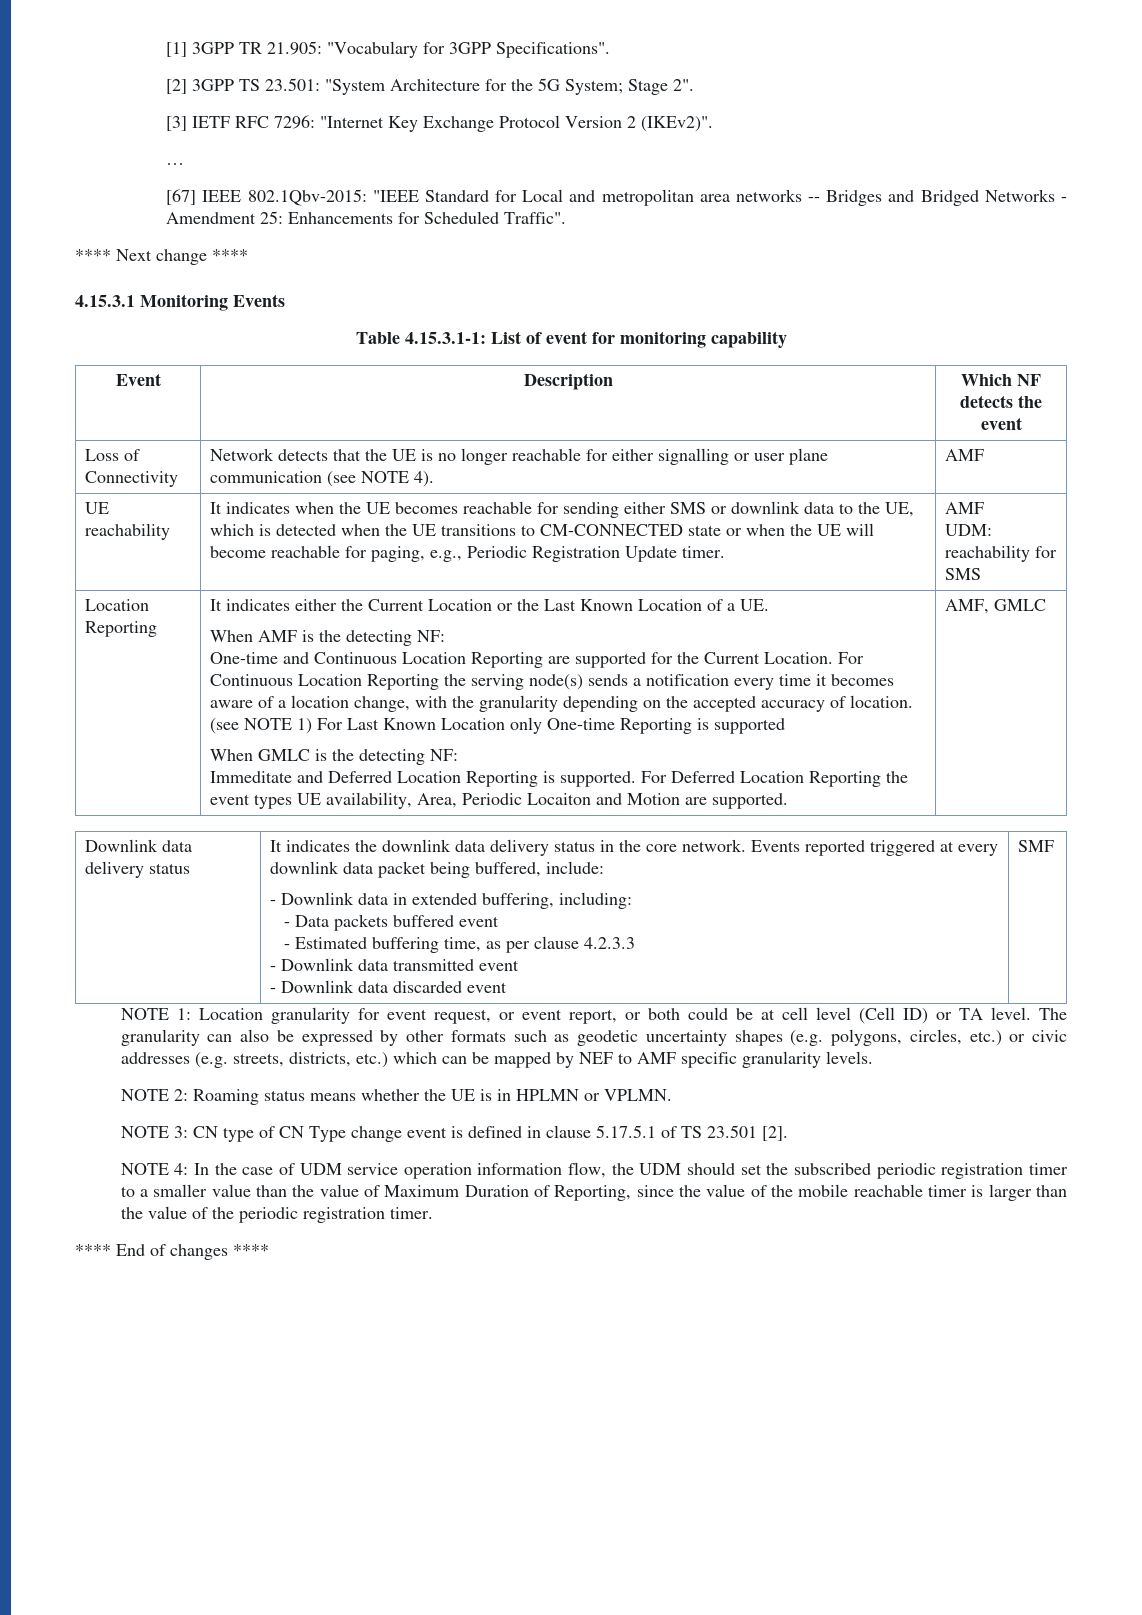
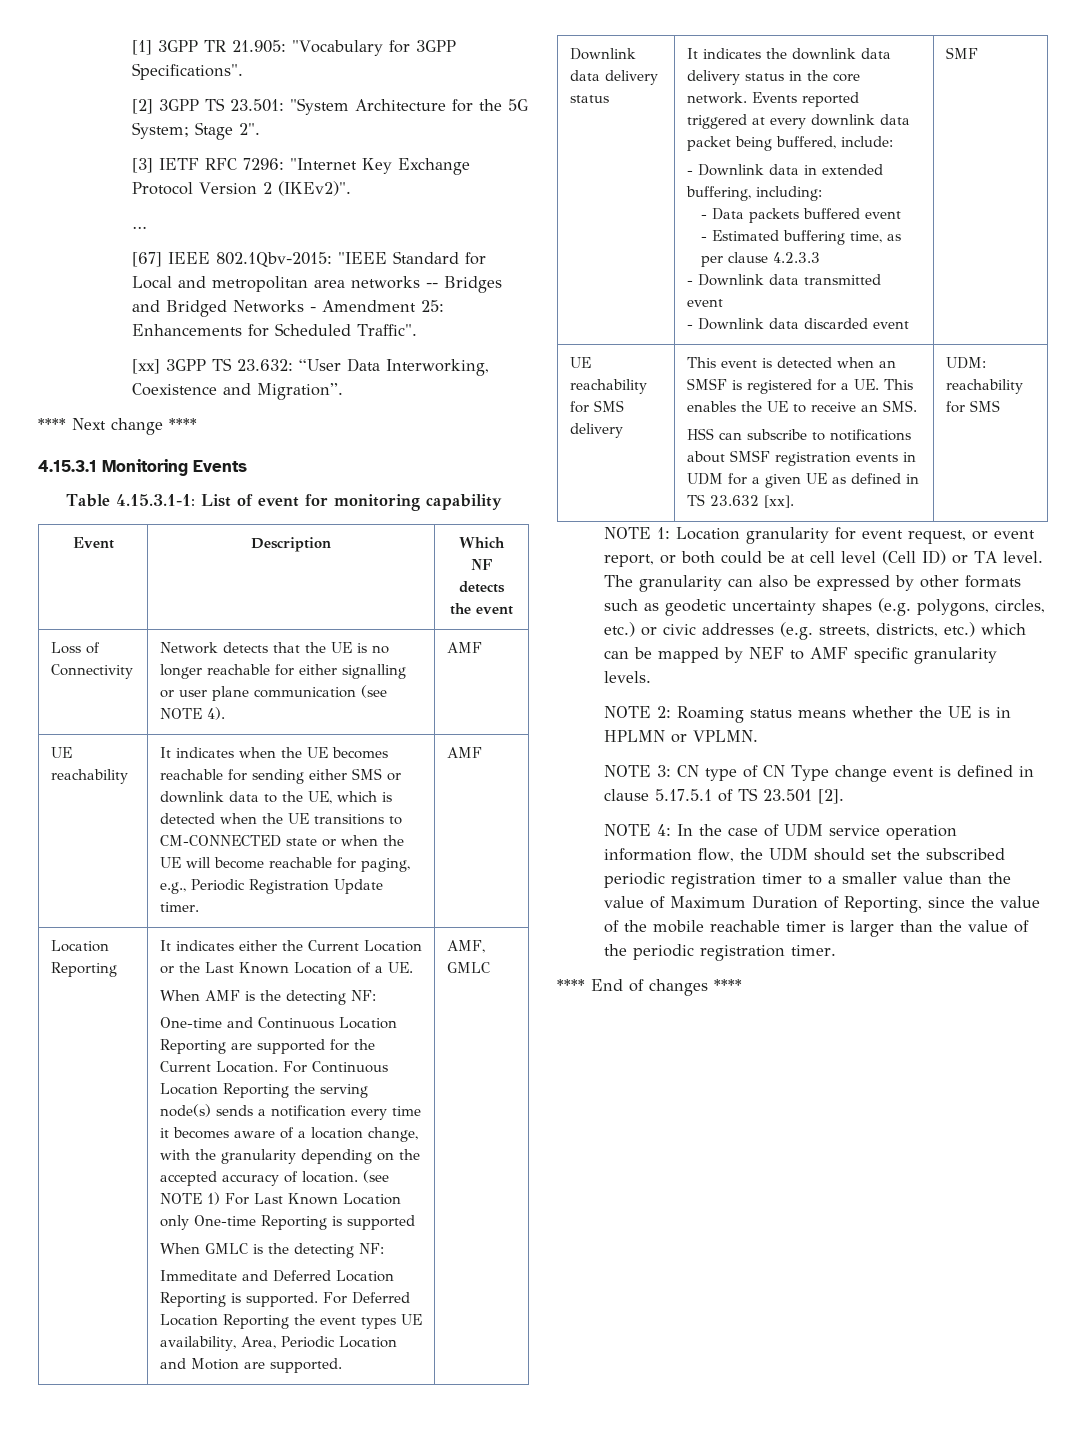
+ [xx] 3GPP TS 23.632: “User Data Interworking, Coexistence and Migration”.
- UDM: reachability for SMS
- For Deferred Location Reporting the event types UE availability, Area, Periodic Locaiton and Motion are supported.
+ For Deferred Location Reporting the event types UE availability, Area, Periodic Location and Motion are supported.
+ UE reachability for SMS delivery | This event is detected when an SMSF is registered for a UE. This enables the UE to receive an SMS.
+ HSS can subscribe to notifications about SMSF registration events in UDM for a given UE as defined in TS 23.632 [xx]. | UDM: reachability for SMS

